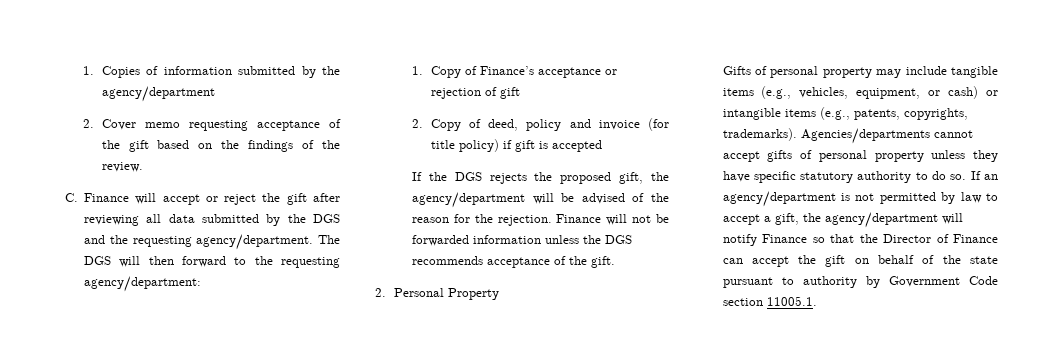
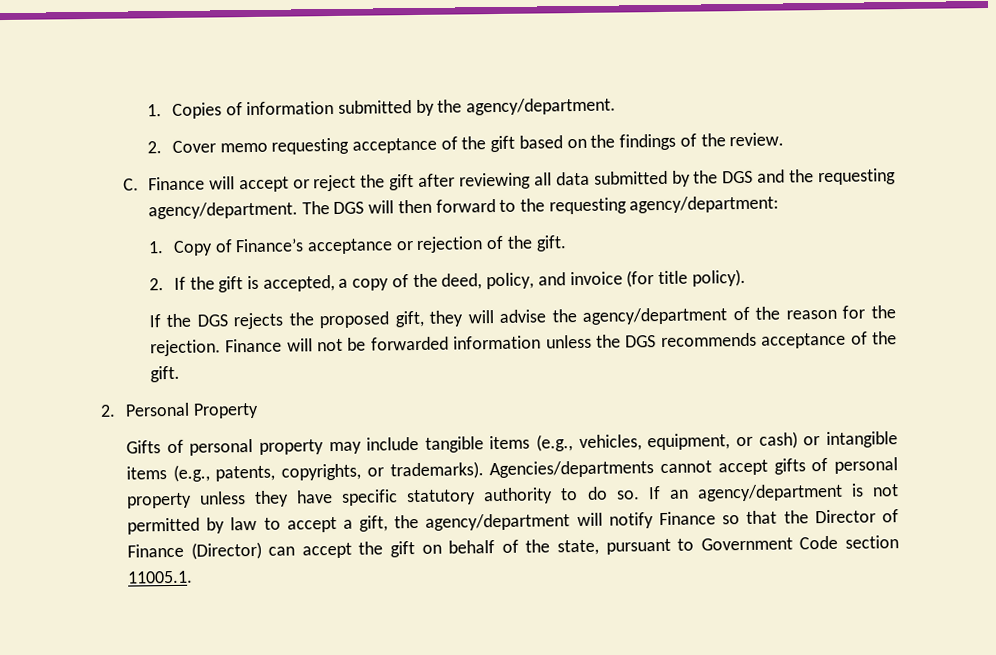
- 1. Copies of information submitted by the agency/department
+ 1. Copies of information submitted by the agency/department.
- 1. Copy of Finance’s acceptance or rejection of gift
- 2. Copy of deed, policy and invoice (for title policy) if gift is accepted
+ 1. Copy of Finance’s acceptance or rejection of the gift.
+ 2. If the gift is accepted, a copy of the deed, policy, and invoice (for title policy).
- If the DGS rejects the proposed gift, the agency/department will be advised of the reason for the rejection.
+ If the DGS rejects the proposed gift, they will advise the agency/department of the reason for the rejection.
- Gifts of personal property may include tangible items (e.g., vehicles, equipment, or cash) or intangible items (e.g., patents, copyrights, trademarks).
+ Gifts of personal property may include tangible items (e.g., vehicles, equipment, or cash) or intangible items (e.g., patents, copyrights, or trademarks).
- If an agency/department is not permitted by law to accept a gift, the agency/department will notify Finance so that the Director of Finance can accept the gift on behalf of the state pursuant to authority by Government Code section 11005.1.
+ If an agency/department is not permitted by law to accept a gift, the agency/department will notify Finance so that the Director of Finance (Director) can accept the gift on behalf of the state, pursuant to Government Code section 11005.1.

